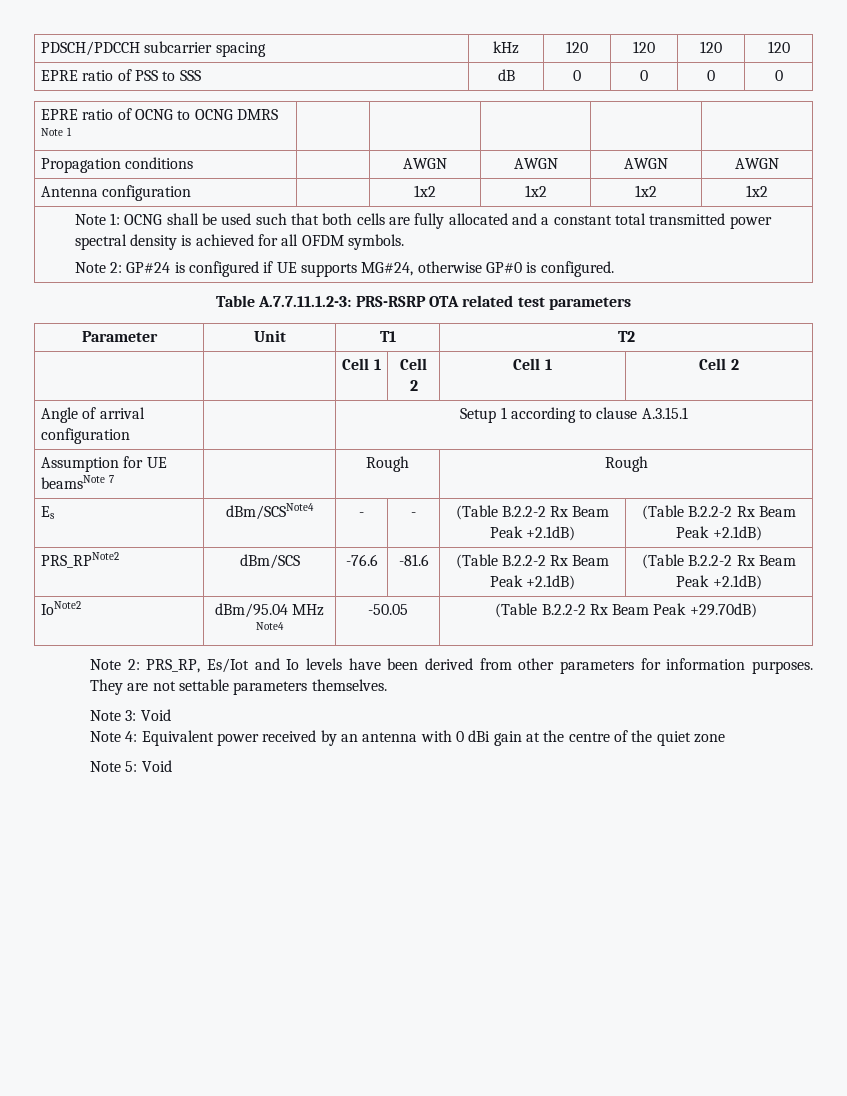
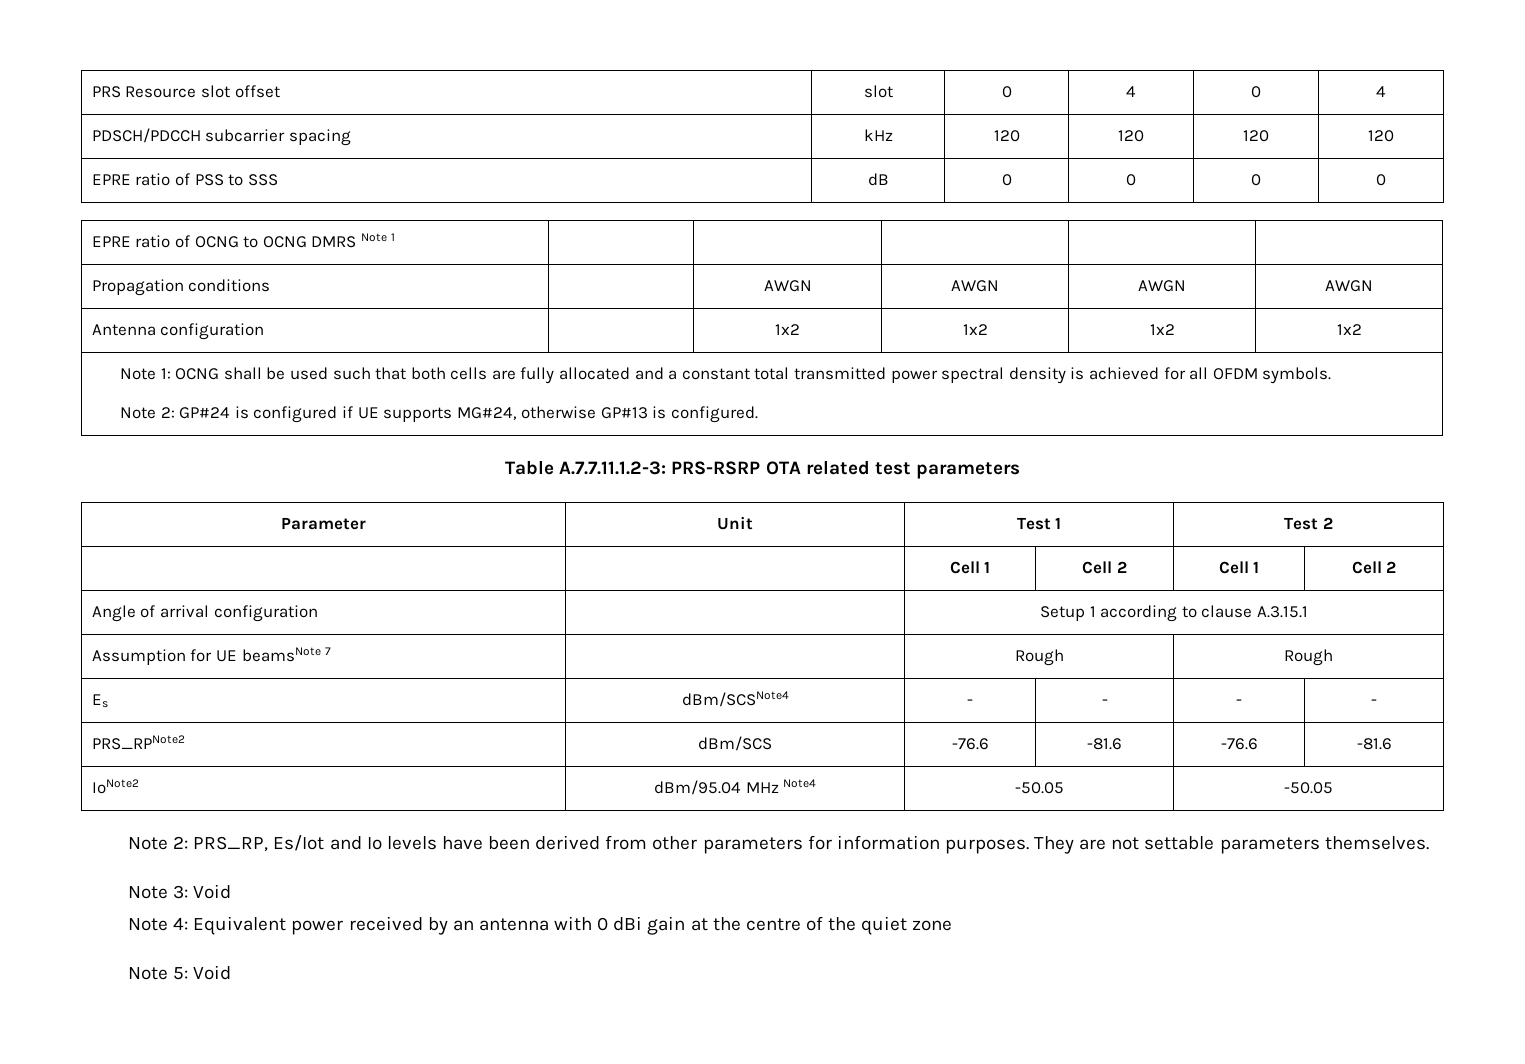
+ PRS Resource slot offset | slot | 0 | 4 | 0 | 4
  Note 1: OCNG shall be used such that both cells are fully allocated and a constant total transmitted power spectral density is achieved for all OFDM symbols.
- Note 2: GP#24 is configured if UE supports MG#24, otherwise GP#0 is configured.
+ Note 2: GP#24 is configured if UE supports MG#24, otherwise GP#13 is configured.
- Parameter | Unit | T1 | T2
+ Parameter | Unit | Test 1 | Test 2
- Es | dBm/SCSNote4 | - | - | (Table B.2.2-2 Rx Beam Peak +2.1dB) | (Table B.2.2-2 Rx Beam Peak +2.1dB)
- PRS_RPNote2 | dBm/SCS | -76.6 | -81.6 | (Table B.2.2-2 Rx Beam Peak +2.1dB) | (Table B.2.2-2 Rx Beam Peak +2.1dB)
+ Es | dBm/SCSNote4 | - | - | - | -
+ PRS_RPNote2 | dBm/SCS | -76.6 | -81.6 | -76.6 | -81.6
- IoNote2 | dBm/95.04 MHz Note4 | -50.05 | (Table B.2.2-2 Rx Beam Peak +29.70dB)
+ IoNote2 | dBm/95.04 MHz Note4 | -50.05 | -50.05

